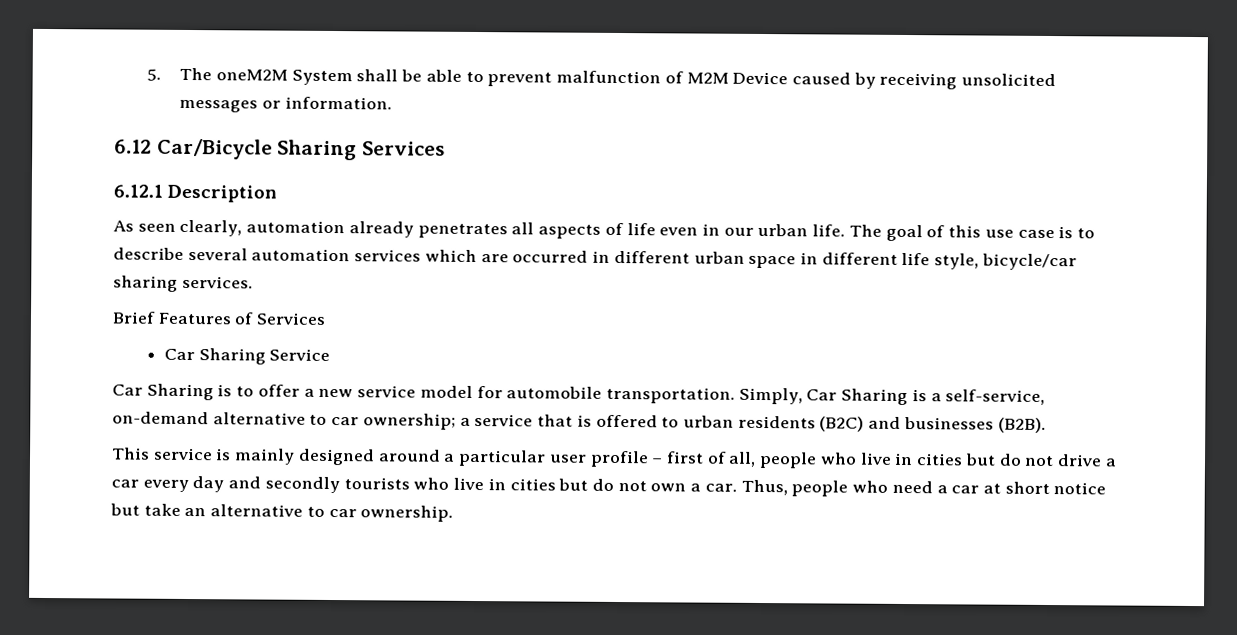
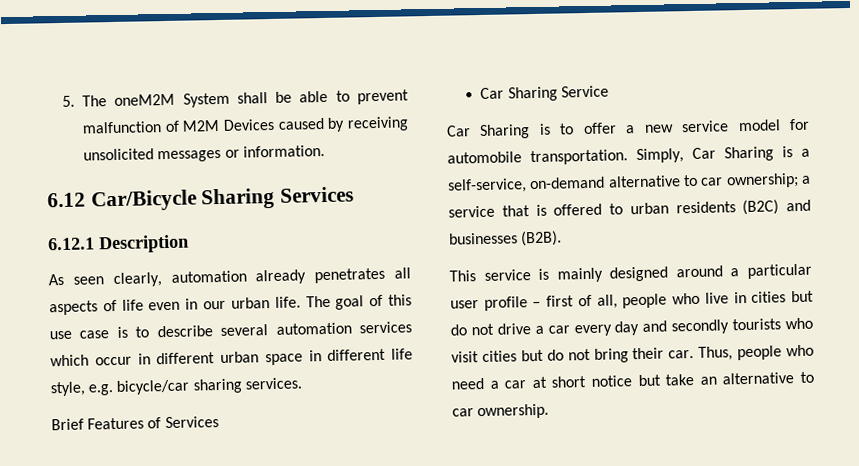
- 5. The oneM2M System shall be able to prevent malfunction of M2M Device caused by receiving unsolicited messages or information.
+ 5. The oneM2M System shall be able to prevent malfunction of M2M Devices caused by receiving unsolicited messages or information.
- The goal of this use case is to describe several automation services which are occurred in different urban space in different life style, bicycle/car sharing services.
+ The goal of this use case is to describe several automation services which occur in different urban space in different life style, e.g. bicycle/car sharing services.
- This service is mainly designed around a particular user profile – first of all, people who live in cities but do not drive a car every day and secondly tourists who live in cities but do not own a car.
+ This service is mainly designed around a particular user profile – first of all, people who live in cities but do not drive a car every day and secondly tourists who visit cities but do not bring their car.

